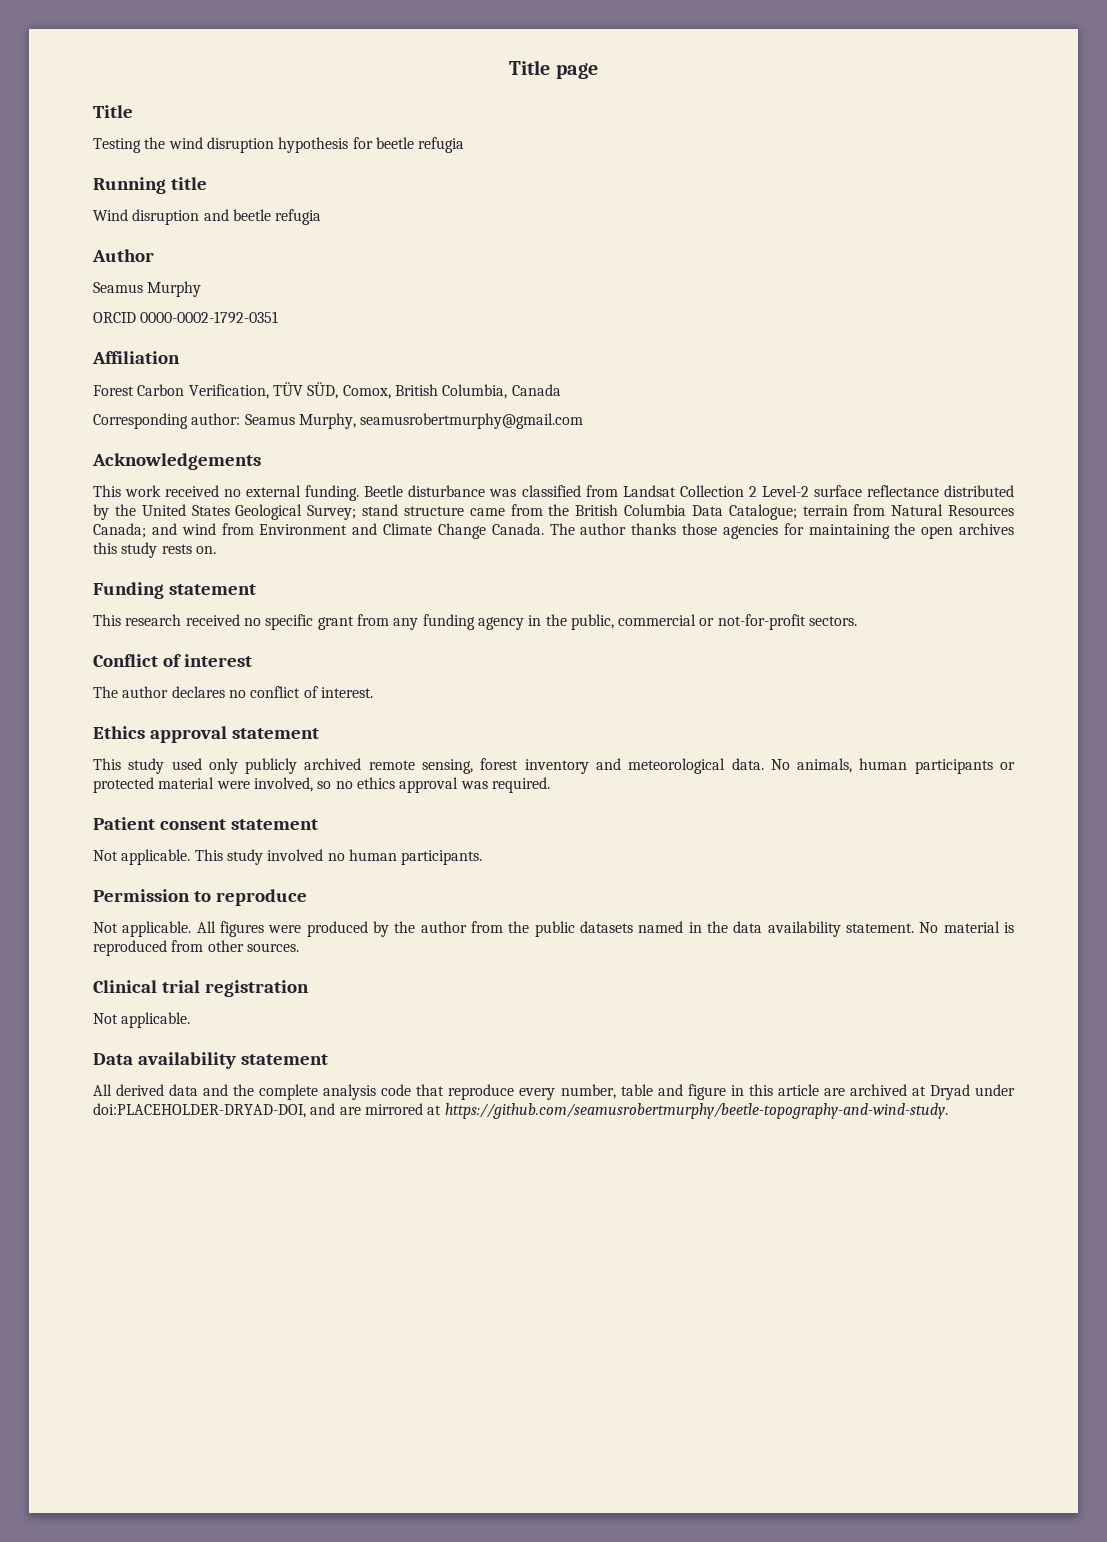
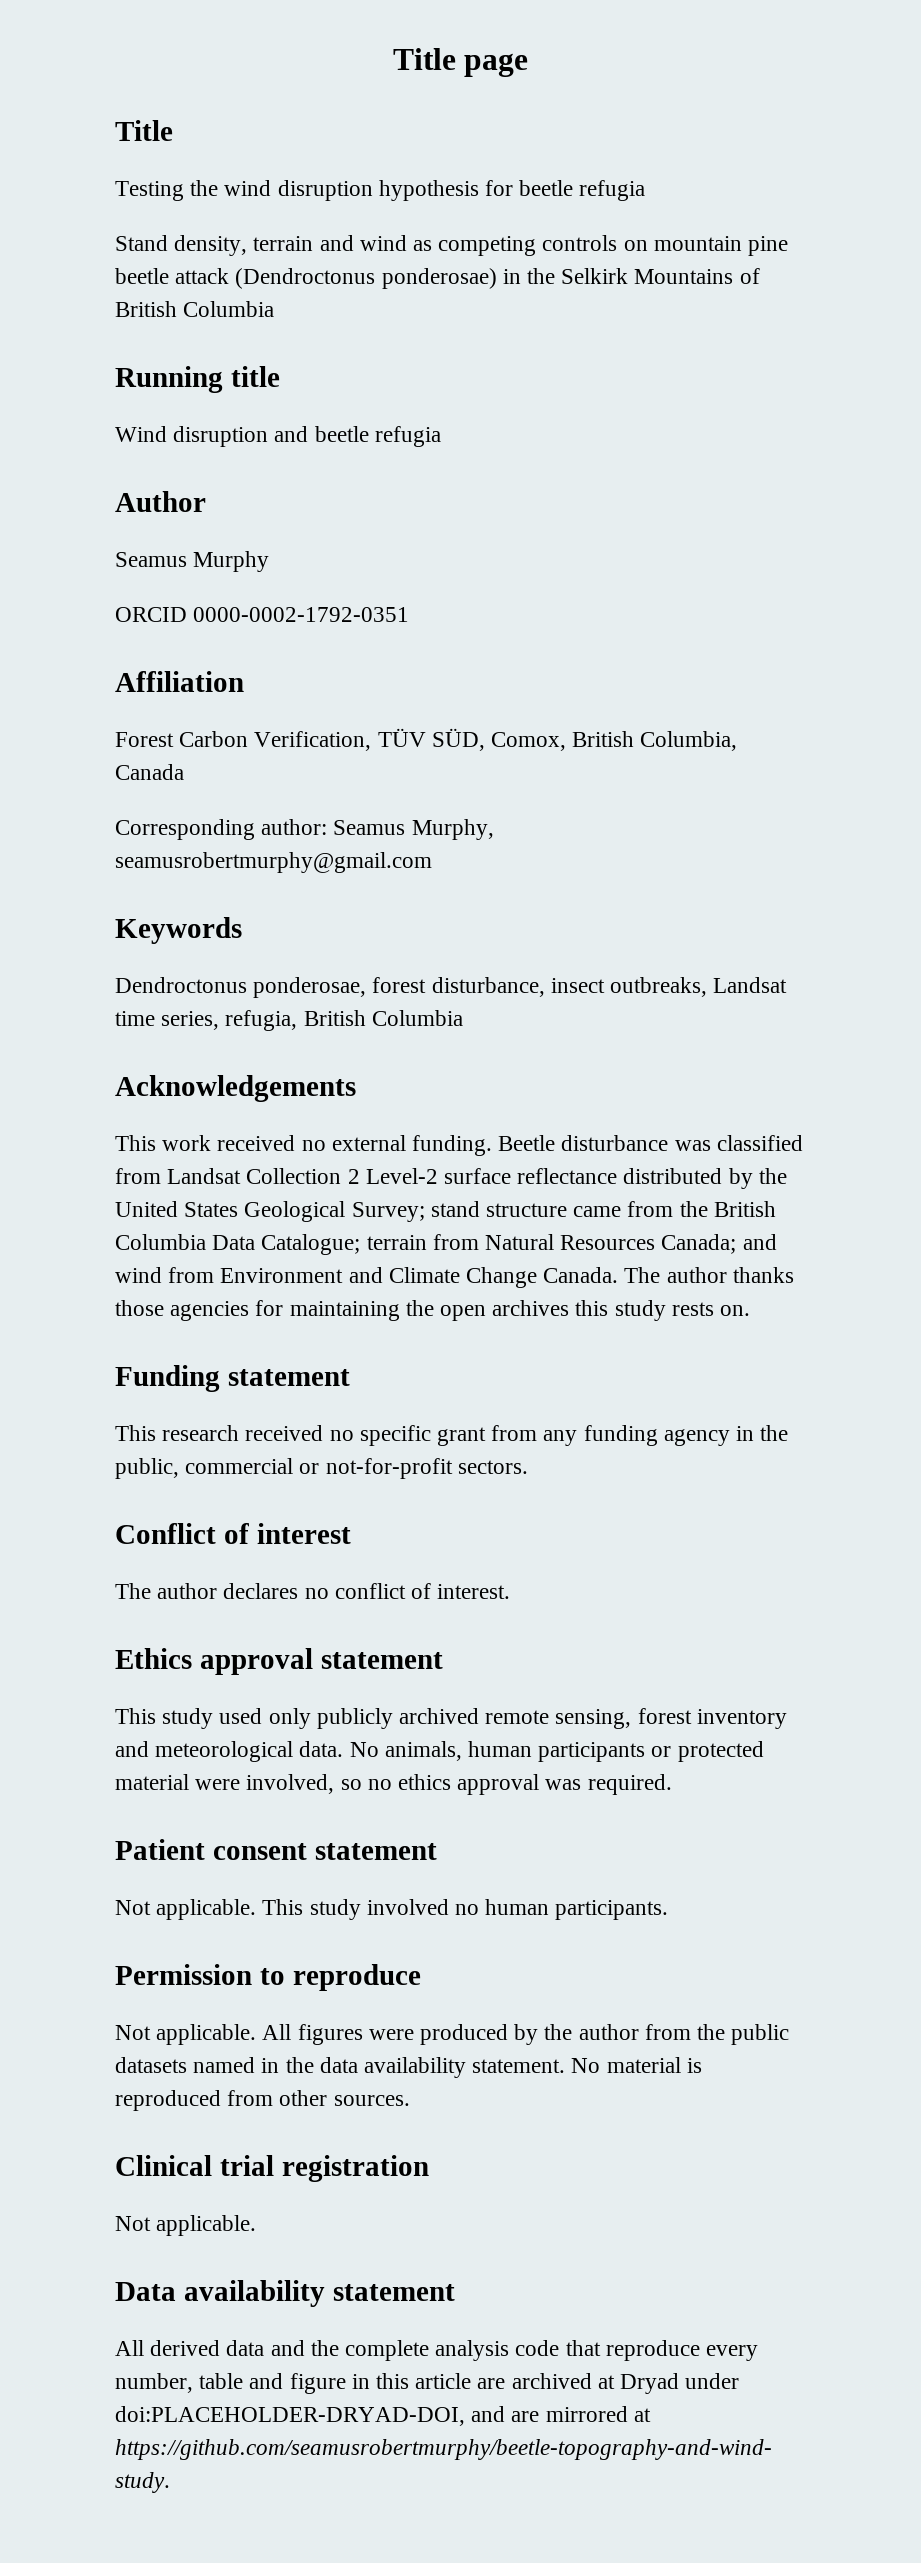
+ Stand density, terrain and wind as competing controls on mountain pine beetle attack (Dendroctonus ponderosae) in the Selkirk Mountains of British Columbia
+ Keywords
+ Dendroctonus ponderosae, forest disturbance, insect outbreaks, Landsat time series, refugia, British Columbia

